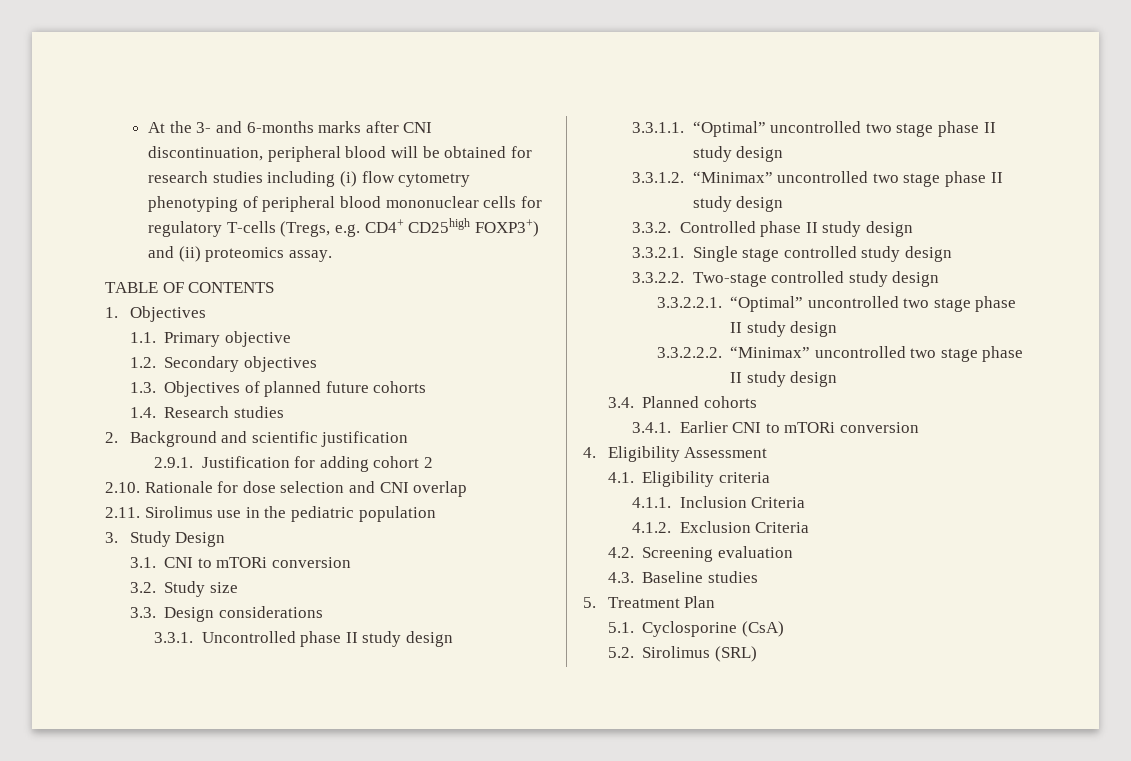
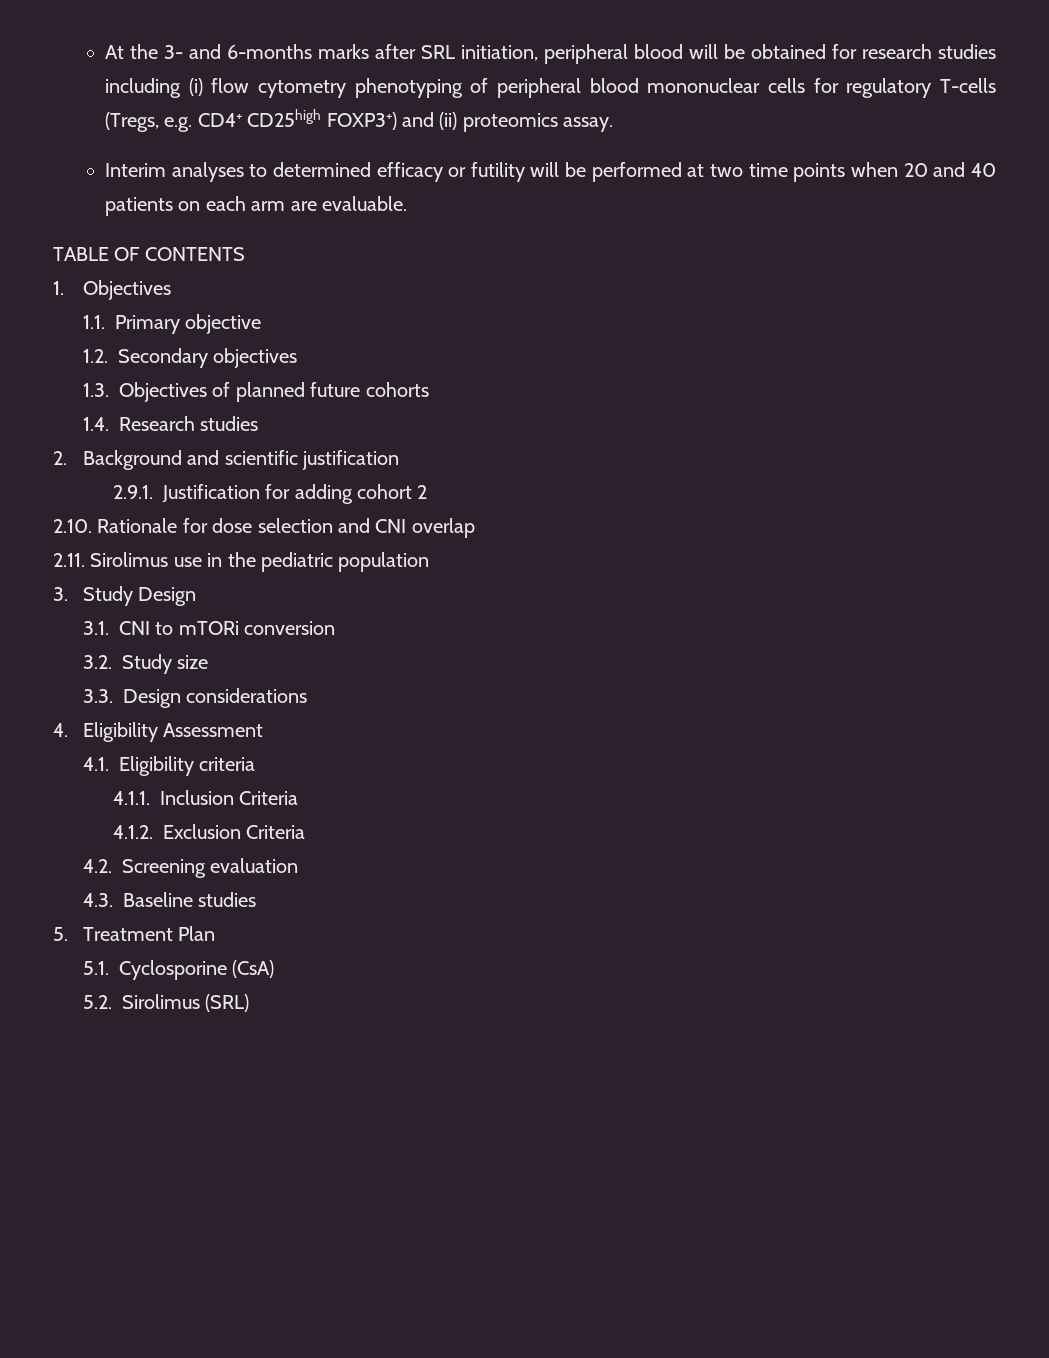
- At the 3- and 6-months marks after CNI discontinuation, peripheral blood will be obtained for research studies including (i) flow cytometry phenotyping of peripheral blood mononuclear cells for regulatory T-cells (Tregs, e.g. CD4+ CD25high FOXP3+) and (ii) proteomics assay.
+ At the 3- and 6-months marks after SRL initiation, peripheral blood will be obtained for research studies including (i) flow cytometry phenotyping of peripheral blood mononuclear cells for regulatory T-cells (Tregs, e.g. CD4+ CD25high FOXP3+) and (ii) proteomics assay.
+ Interim analyses to determined efficacy or futility will be performed at two time points when 20 and 40 patients on each arm are evaluable.
- 3.3.1. Uncontrolled phase II study design
- 3.3.1.1. “Optimal” uncontrolled two stage phase II study design
- 3.3.1.2. “Minimax” uncontrolled two stage phase II study design
- 3.3.2. Controlled phase II study design
- 3.3.2.1. Single stage controlled study design
- 3.3.2.2. Two-stage controlled study design
- 3.3.2.2.1. “Optimal” uncontrolled two stage phase II study design
- 3.3.2.2.2. “Minimax” uncontrolled two stage phase II study design
- 3.4. Planned cohorts
- 3.4.1. Earlier CNI to mTORi conversion

